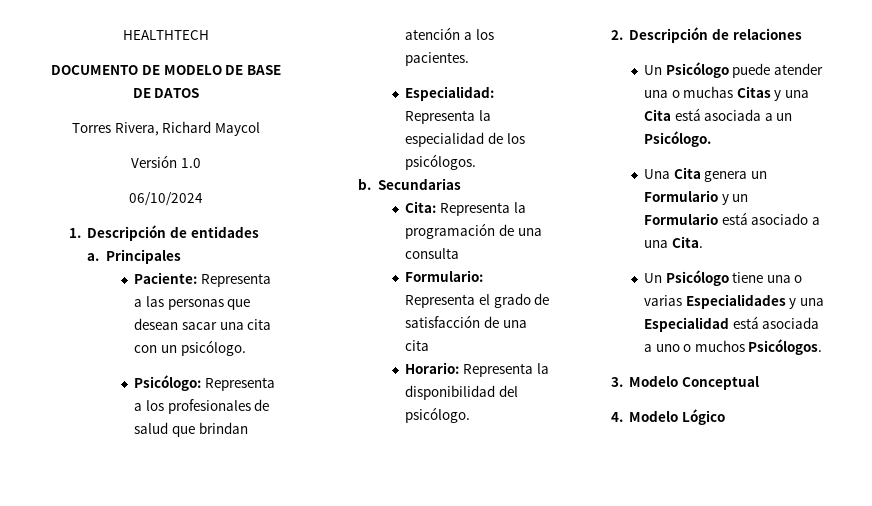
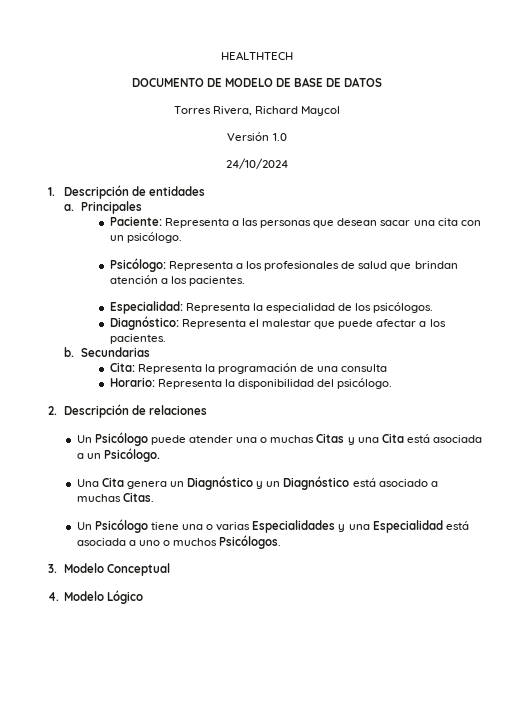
- 06/10/2024
+ 24/10/2024
+ Diagnóstico: Representa el malestar que puede afectar a los pacientes.
- Formulario: Representa el grado de satisfacción de una cita
- Una Cita genera un Formulario y un Formulario está asociado a una Cita.
+ Una Cita genera un Diagnóstico y un Diagnóstico está asociado a muchas Citas.

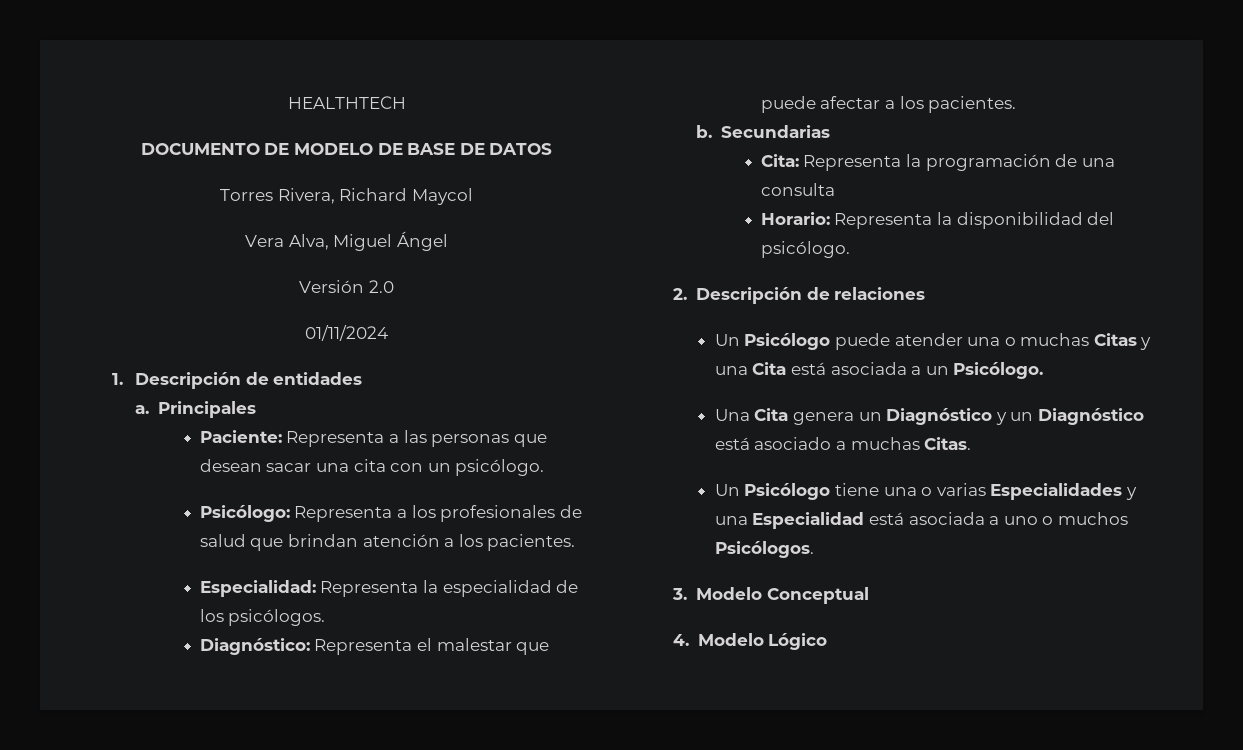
+ Vera Alva, Miguel Ángel
- Versión 1.0
- 24/10/2024
+ Versión 2.0
+ 01/11/2024

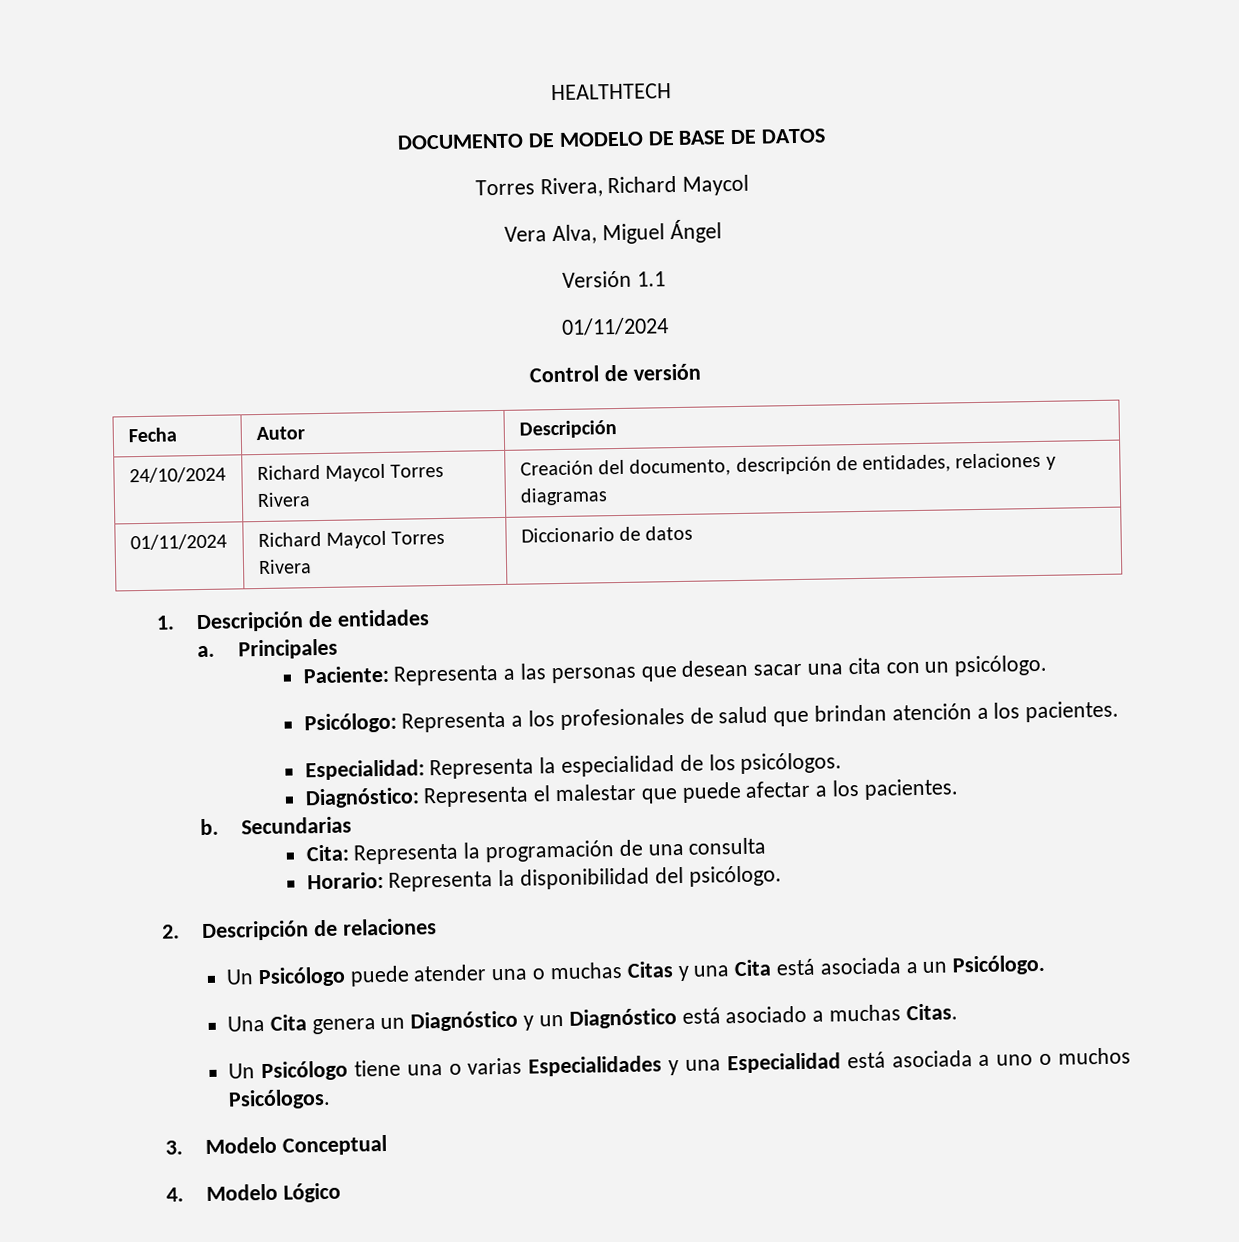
- Versión 2.0
+ Versión 1.1
  01/11/2024
+ Control de versión
+ Fecha | Autor | Descripción
+ 24/10/2024 | Richard Maycol Torres Rivera | Creación del documento, descripción de entidades, relaciones y diagramas
+ 01/11/2024 | Richard Maycol Torres Rivera | Diccionario de datos

